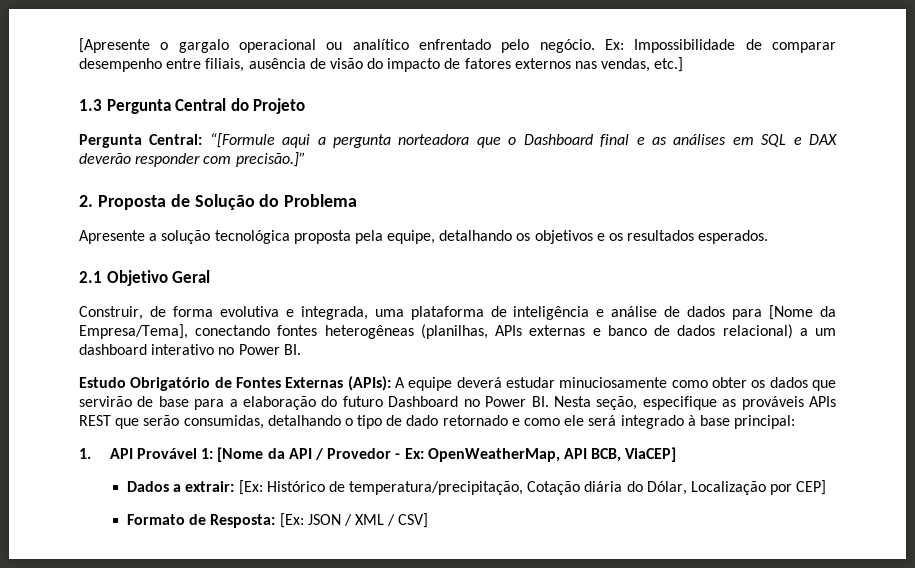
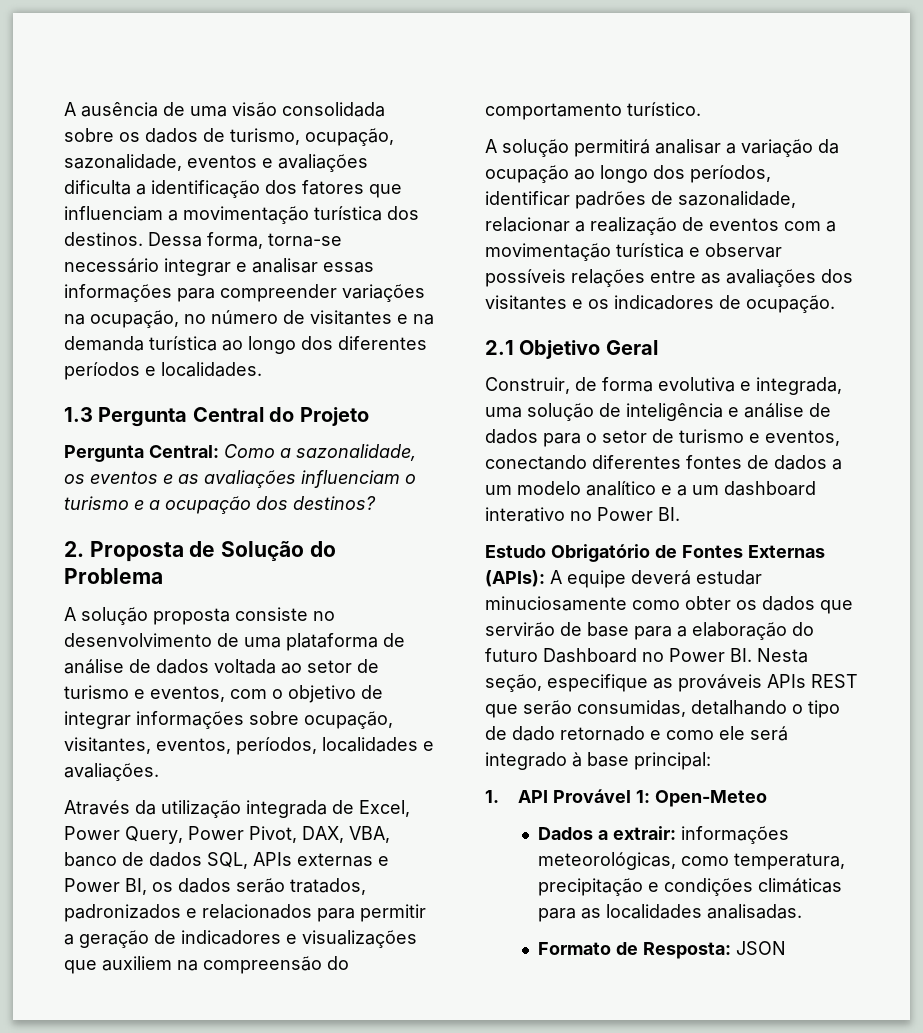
- [Apresente o gargalo operacional ou analítico enfrentado pelo negócio. Ex: Impossibilidade de comparar desempenho entre filiais, ausência de visão do impacto de fatores externos nas vendas, etc.]
+ A ausência de uma visão consolidada sobre os dados de turismo, ocupação, sazonalidade, eventos e avaliações dificulta a identificação dos fatores que influenciam a movimentação turística dos destinos. Dessa forma, torna-se necessário integrar e analisar essas informações para compreender variações na ocupação, no número de visitantes e na demanda turística ao longo dos diferentes períodos e localidades.
- Pergunta Central: “[Formule aqui a pergunta norteadora que o Dashboard final e as análises em SQL e DAX deverão responder com precisão.]”
+ Pergunta Central: Como a sazonalidade, os eventos e as avaliações influenciam o turismo e a ocupação dos destinos?
- Apresente a solução tecnológica proposta pela equipe, detalhando os objetivos e os resultados esperados.
+ A solução proposta consiste no desenvolvimento de uma plataforma de análise de dados voltada ao setor de turismo e eventos, com o objetivo de integrar informações sobre ocupação, visitantes, eventos, períodos, localidades e avaliações.
+ Através da utilização integrada de Excel, Power Query, Power Pivot, DAX, VBA, banco de dados SQL, APIs externas e Power BI, os dados serão tratados, padronizados e relacionados para permitir a geração de indicadores e visualizações que auxiliem na compreensão do comportamento turístico.
+ A solução permitirá analisar a variação da ocupação ao longo dos períodos, identificar padrões de sazonalidade, relacionar a realização de eventos com a movimentação turística e observar possíveis relações entre as avaliações dos visitantes e os indicadores de ocupação.
- Construir, de forma evolutiva e integrada, uma plataforma de inteligência e análise de dados para [Nome da Empresa/Tema], conectando fontes heterogêneas (planilhas, APIs externas e banco de dados relacional) a um dashboard interativo no Power BI.
+ Construir, de forma evolutiva e integrada, uma solução de inteligência e análise de dados para o setor de turismo e eventos, conectando diferentes fontes de dados a um modelo analítico e a um dashboard interativo no Power BI.
- 1. API Provável 1: [Nome da API / Provedor - Ex: OpenWeatherMap, API BCB, ViaCEP]
- Dados a extrair: [Ex: Histórico de temperatura/precipitação, Cotação diária do Dólar, Localização por CEP]
- Formato de Resposta: [Ex: JSON / XML / CSV]
+ 1. API Provável 1: Open-Meteo
+ Dados a extrair: informações meteorológicas, como temperatura, precipitação e condições climáticas para as localidades analisadas.
+ Formato de Resposta: JSON

